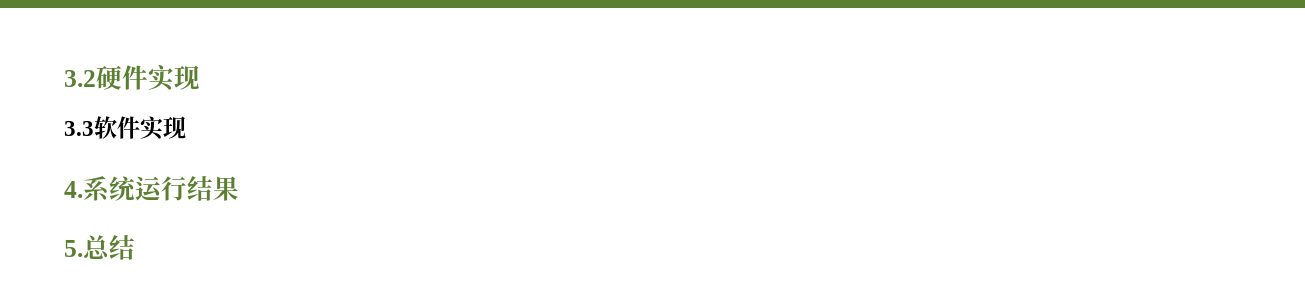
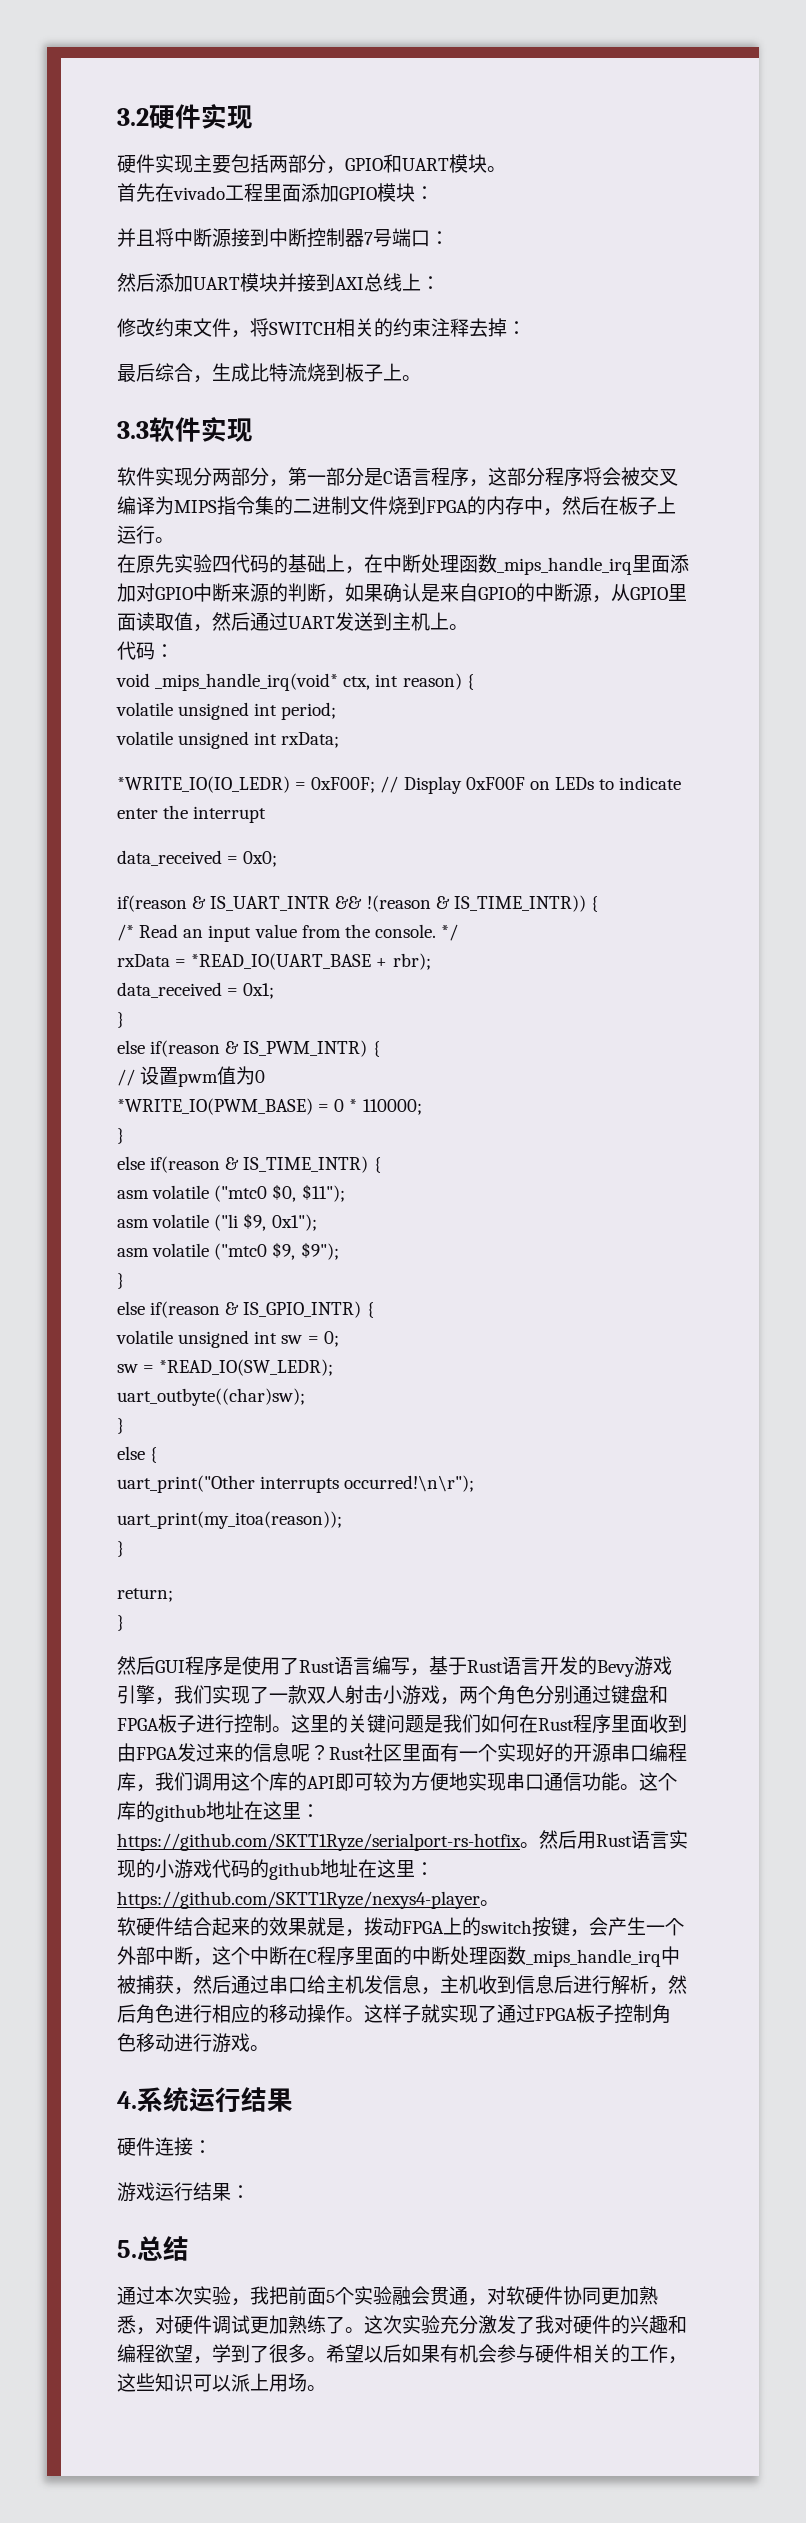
+ 硬件实现主要包括两部分，GPIO和UART模块。
+ 首先在vivado工程里面添加GPIO模块：
+ 并且将中断源接到中断控制器7号端口：
+ 然后添加UART模块并接到AXI总线上：
+ 修改约束文件，将SWITCH相关的约束注释去掉：
+ 最后综合，生成比特流烧到板子上。
  3.3软件实现
+ 软件实现分两部分，第一部分是C语言程序，这部分程序将会被交叉编译为MIPS指令集的二进制文件烧到FPGA的内存中，然后在板子上运行。
+ 在原先实验四代码的基础上，在中断处理函数_mips_handle_irq里面添加对GPIO中断来源的判断，如果确认是来自GPIO的中断源，从GPIO里面读取值，然后通过UART发送到主机上。
+ 代码：
+ void _mips_handle_irq(void* ctx, int reason) {
+ volatile unsigned int period;
+ volatile unsigned int rxData;
+ *WRITE_IO(IO_LEDR) = 0xF00F; // Display 0xF00F on LEDs to indicate enter the interrupt
+ data_received = 0x0;
+ if(reason & IS_UART_INTR && !(reason & IS_TIME_INTR)) {
+ /* Read an input value from the console. */
+ rxData = *READ_IO(UART_BASE + rbr);
+ data_received = 0x1;
+ }
+ else if(reason & IS_PWM_INTR) {
+ // 设置pwm值为0
+ *WRITE_IO(PWM_BASE) = 0 * 110000;
+ }
+ else if(reason & IS_TIME_INTR) {
+ asm volatile ("mtc0 $0, $11");
+ asm volatile ("li $9, 0x1");
+ asm volatile ("mtc0 $9, $9");
+ }
+ else if(reason & IS_GPIO_INTR) {
+ volatile unsigned int sw = 0;
+ sw = *READ_IO(SW_LEDR);
+ uart_outbyte((char)sw);
+ }
+ else {
+ uart_print("Other interrupts occurred!\n\r");
+ uart_print(my_itoa(reason));
+ }
+ return;
+ }
+ 然后GUI程序是使用了Rust语言编写，基于Rust语言开发的Bevy游戏引擎，我们实现了一款双人射击小游戏，两个角色分别通过键盘和FPGA板子进行控制。这里的关键问题是我们如何在Rust程序里面收到由FPGA发过来的信息呢？Rust社区里面有一个实现好的开源串口编程库，我们调用这个库的API即可较为方便地实现串口通信功能。这个库的github地址在这里：https://github.com/SKTT1Ryze/serialport-rs-hotfix。然后用Rust语言实现的小游戏代码的github地址在这里：https://github.com/SKTT1Ryze/nexys4-player。
+ 软硬件结合起来的效果就是，拨动FPGA上的switch按键，会产生一个外部中断，这个中断在C程序里面的中断处理函数_mips_handle_irq中被捕获，然后通过串口给主机发信息，主机收到信息后进行解析，然后角色进行相应的移动操作。这样子就实现了通过FPGA板子控制角色移动进行游戏。
  4.系统运行结果
+ 硬件连接：
+ 游戏运行结果：
  5.总结
+ 通过本次实验，我把前面5个实验融会贯通，对软硬件协同更加熟悉，对硬件调试更加熟练了。这次实验充分激发了我对硬件的兴趣和编程欲望，学到了很多。希望以后如果有机会参与硬件相关的工作，这些知识可以派上用场。

